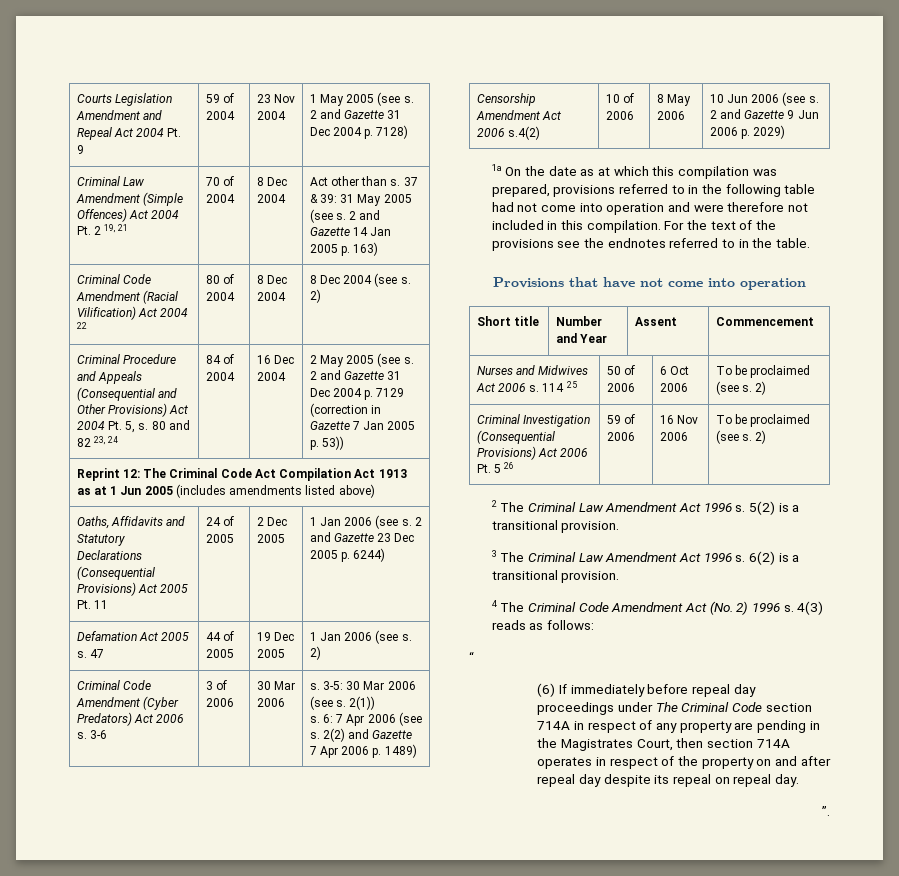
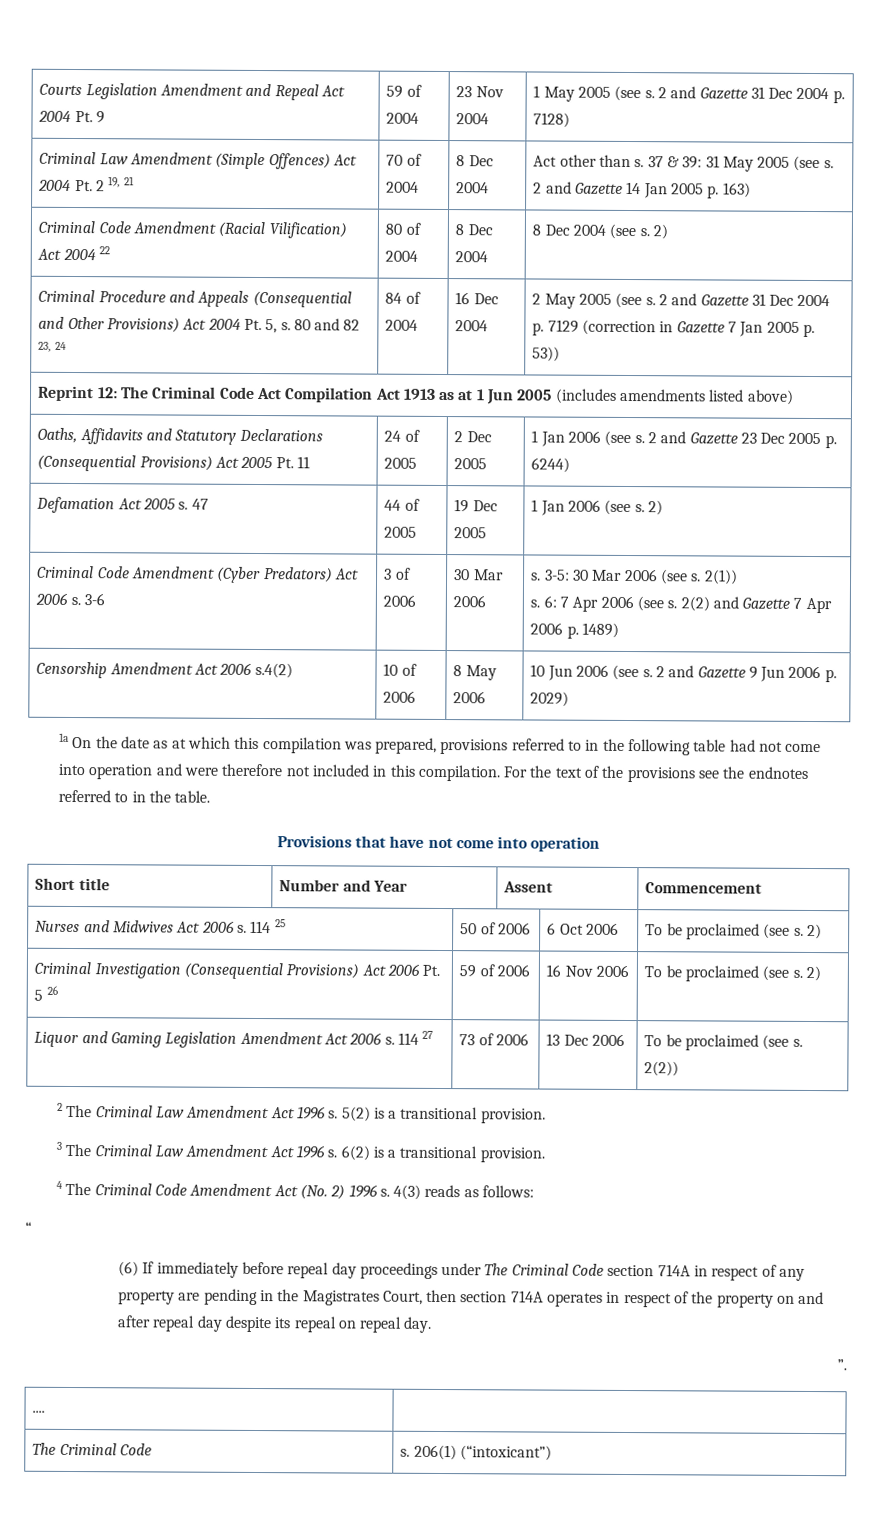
+ Liquor and Gaming Legislation Amendment Act 2006 s. 114 27 | 73 of 2006 | 13 Dec 2006 | To be proclaimed (see s. 2(2))
+ .... |
+ The Criminal Code | s. 206(1) (“intoxicant”)

